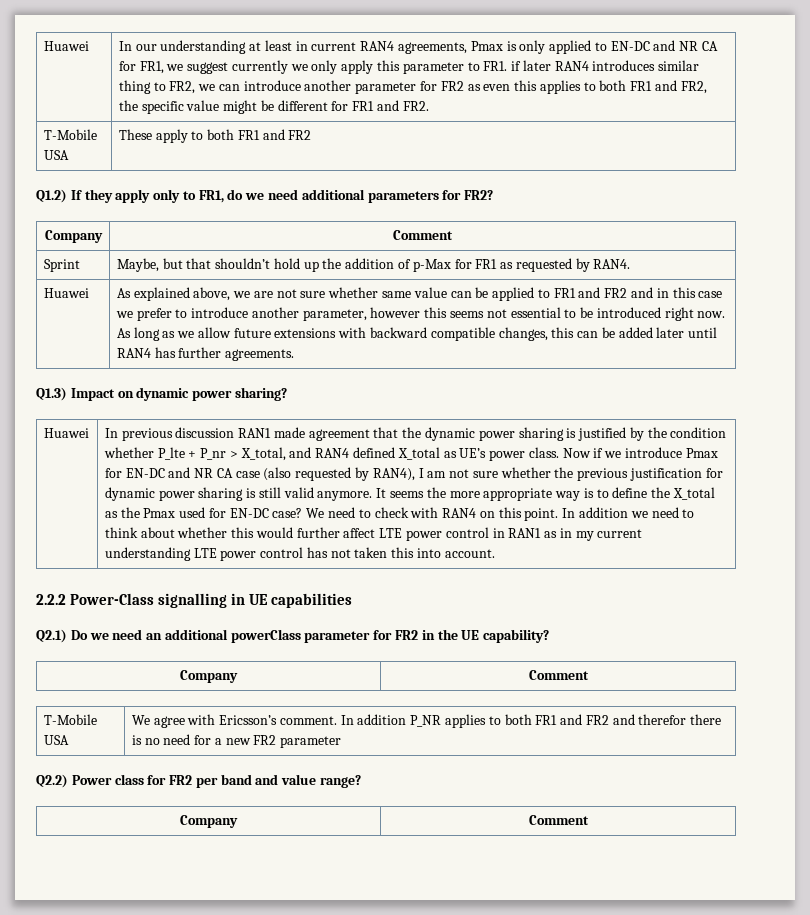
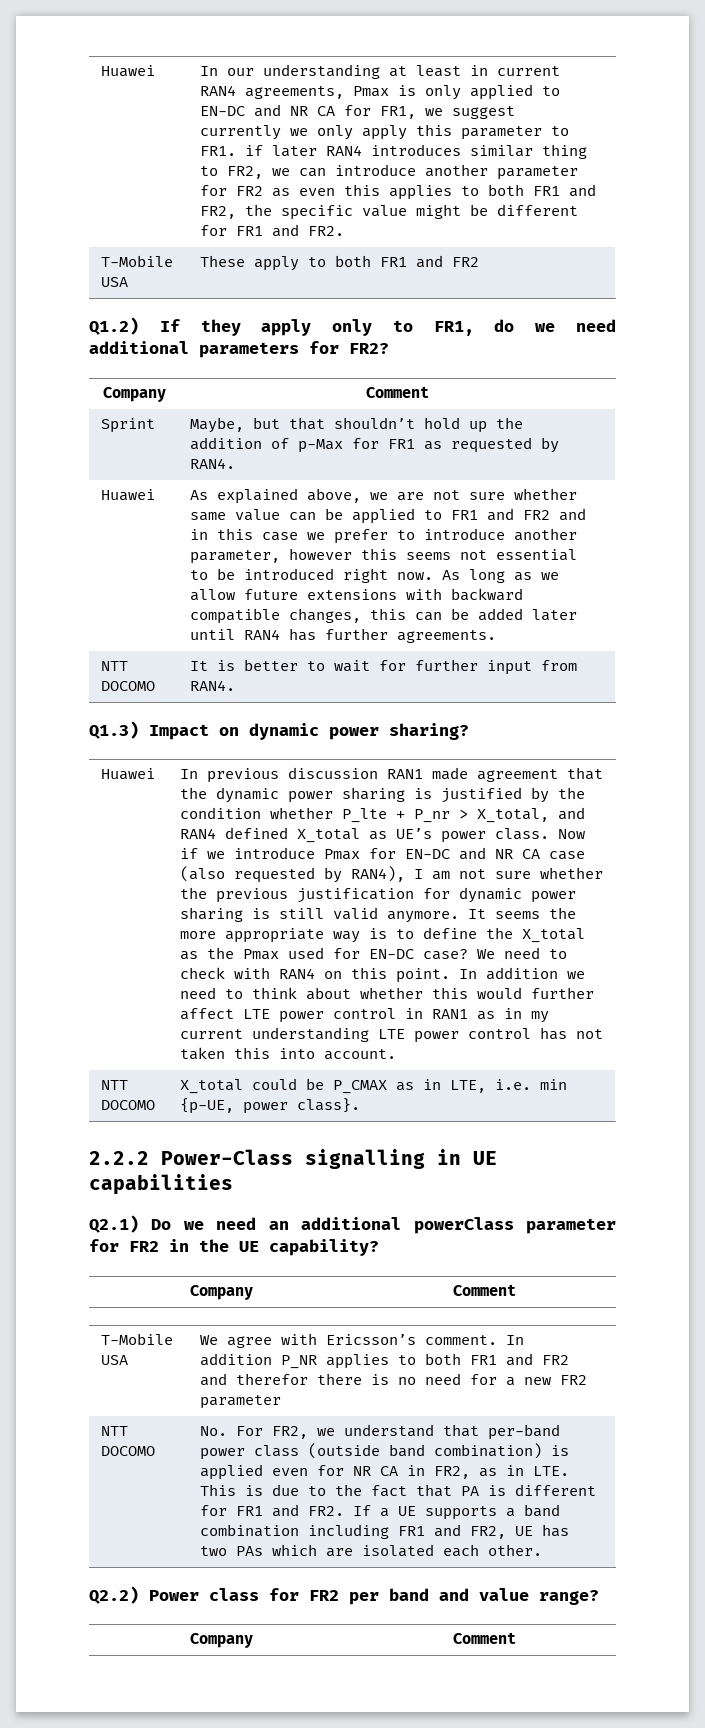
+ NTT DOCOMO | It is better to wait for further input from RAN4.
+ NTT DOCOMO | X_total could be P_CMAX as in LTE, i.e. min {p-UE, power class}.
+ NTT DOCOMO | No. For FR2, we understand that per-band power class (outside band combination) is applied even for NR CA in FR2, as in LTE. This is due to the fact that PA is different for FR1 and FR2. If a UE supports a band combination including FR1 and FR2, UE has two PAs which are isolated each other.

